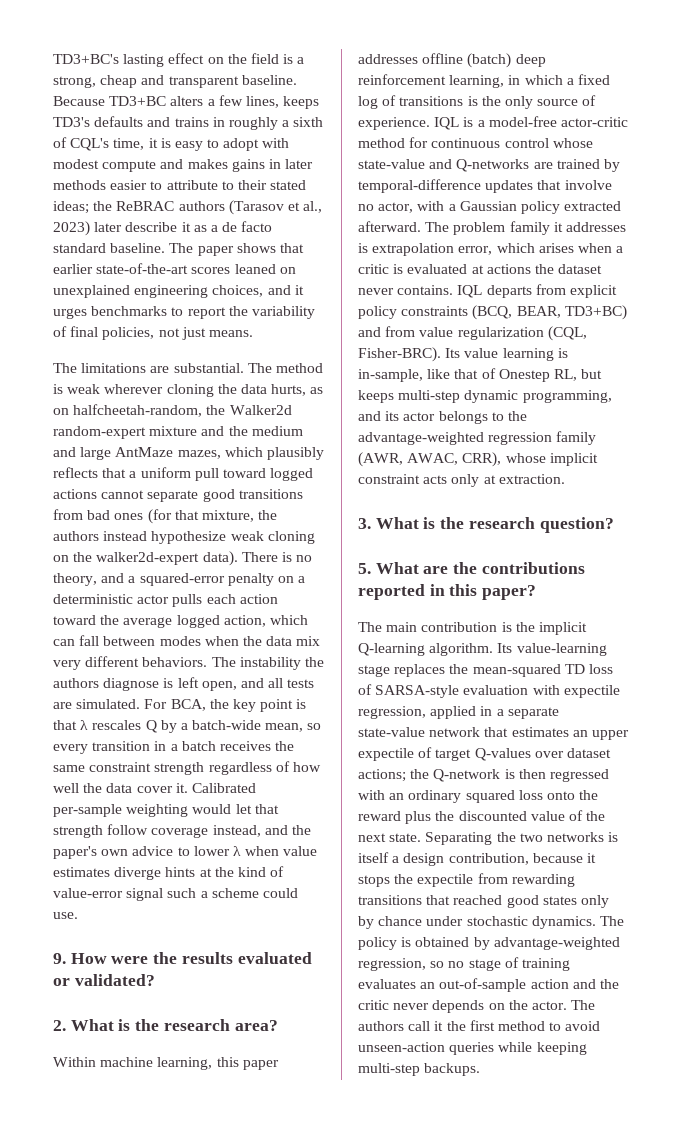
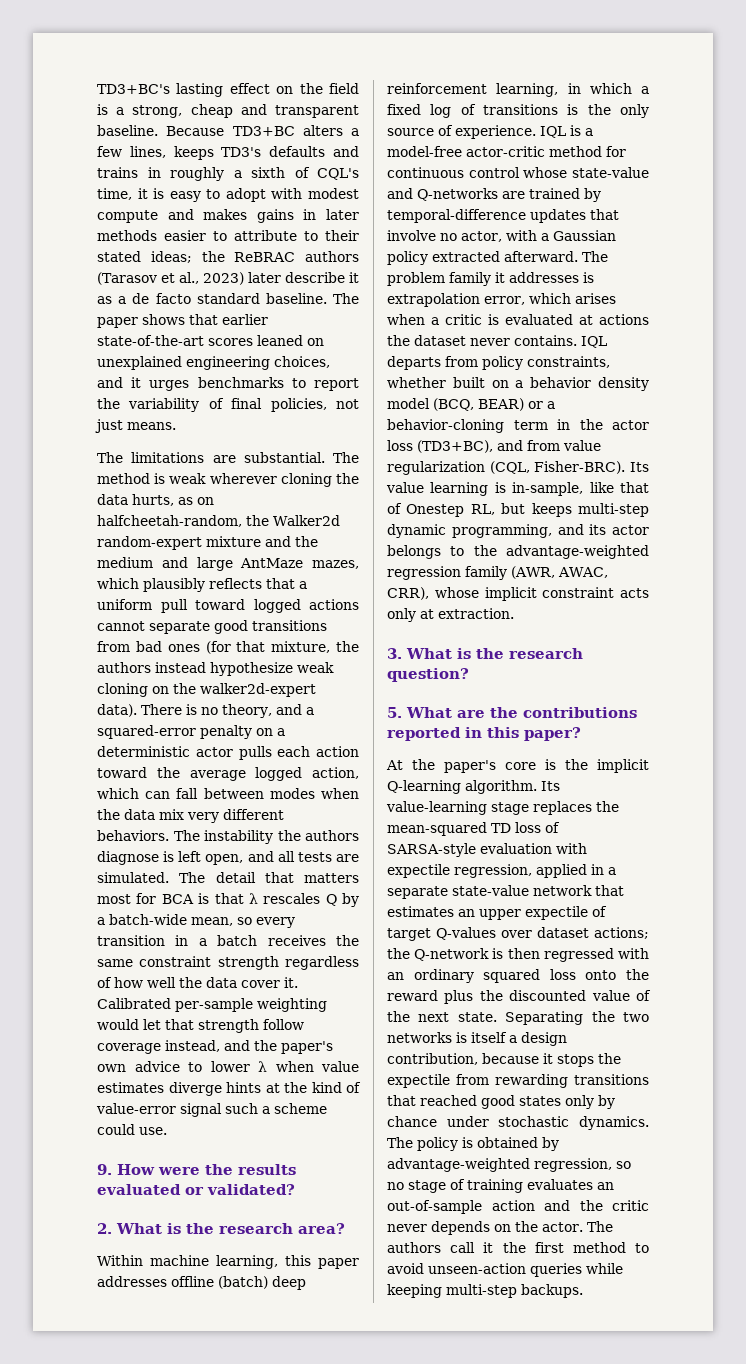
- For BCA, the key point is that λ rescales Q by a batch-wide mean, so every transition in a batch receives the same constraint strength regardless of how well the data cover it.
+ The detail that matters most for BCA is that λ rescales Q by a batch-wide mean, so every transition in a batch receives the same constraint strength regardless of how well the data cover it.
- IQL departs from explicit policy constraints (BCQ, BEAR, TD3+BC) and from value regularization (CQL, Fisher-BRC).
+ IQL departs from policy constraints, whether built on a behavior density model (BCQ, BEAR) or a behavior-cloning term in the actor loss (TD3+BC), and from value regularization (CQL, Fisher-BRC).
- The main contribution is the implicit Q-learning algorithm.
+ At the paper's core is the implicit Q-learning algorithm.

